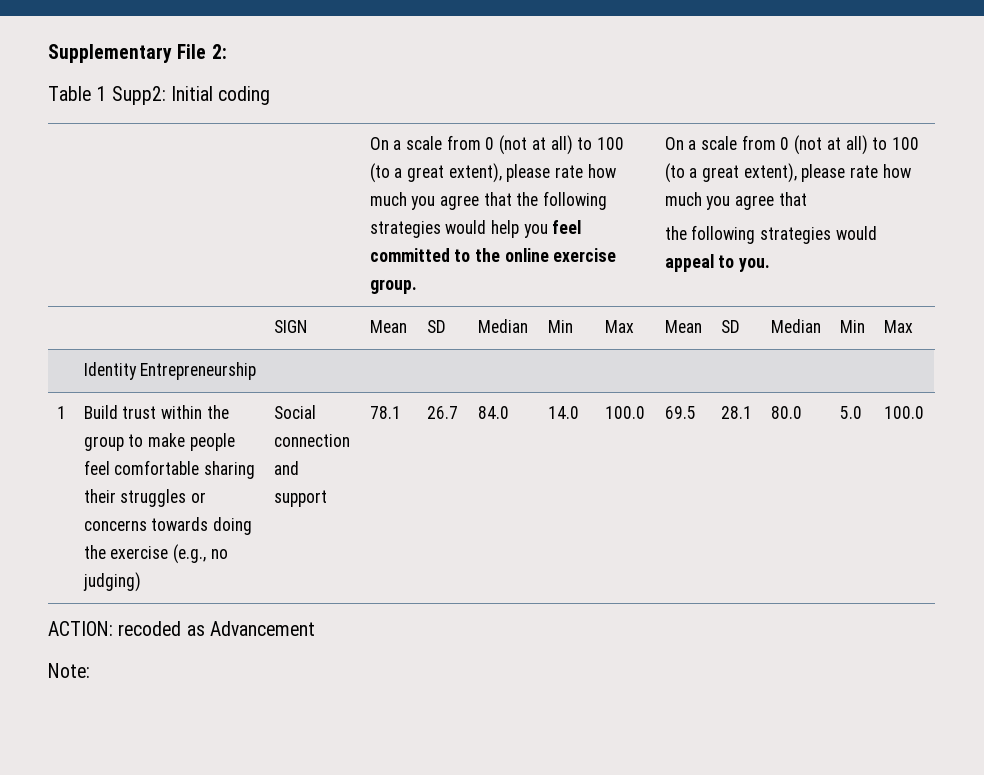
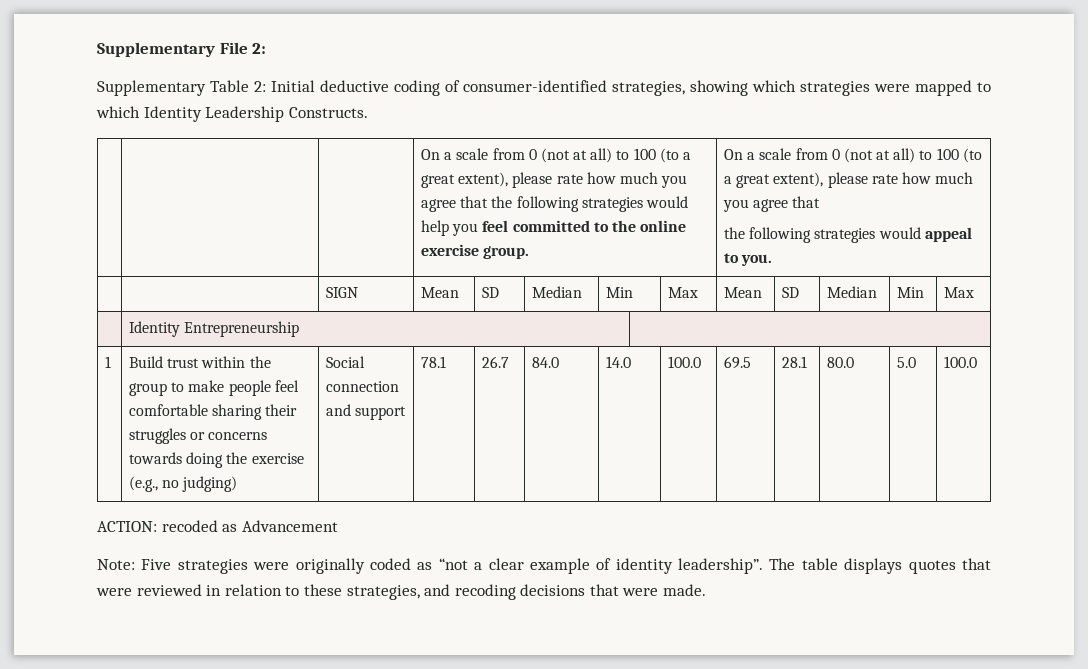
- Table 1 Supp2: Initial coding
+ Supplementary Table 2: Initial deductive coding of consumer-identified strategies, showing which strategies were mapped to which Identity Leadership Constructs.
- Note:
+ Note: Five strategies were originally coded as “not a clear example of identity leadership”. The table displays quotes that were reviewed in relation to these strategies, and recoding decisions that were made.

